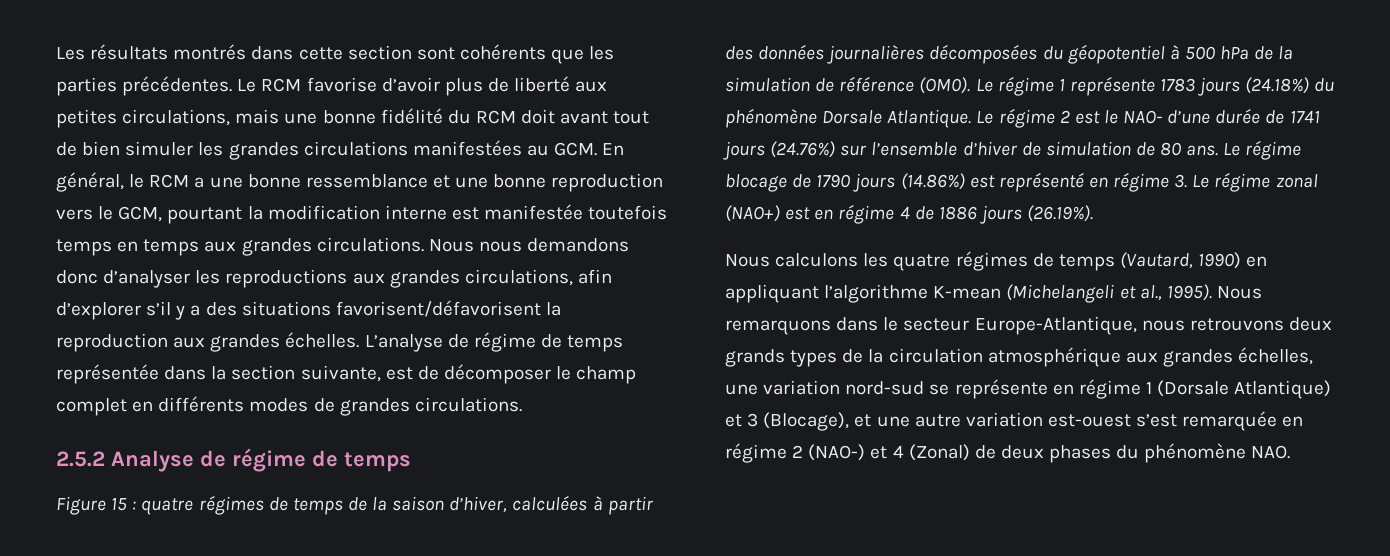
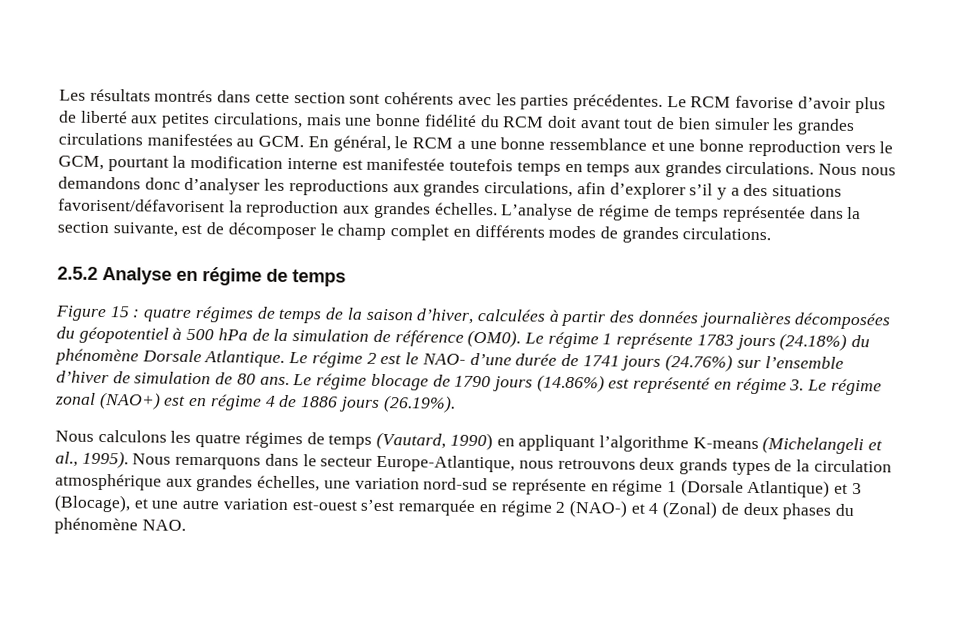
- Les résultats montrés dans cette section sont cohérents que les parties précédentes.
+ Les résultats montrés dans cette section sont cohérents avec les parties précédentes.
- 2.5.2 Analyse de régime de temps
+ 2.5.2 Analyse en régime de temps
- Nous calculons les quatre régimes de temps (Vautard, 1990) en appliquant l’algorithme K-mean (Michelangeli et al., 1995).
+ Nous calculons les quatre régimes de temps (Vautard, 1990) en appliquant l’algorithme K-means (Michelangeli et al., 1995).

